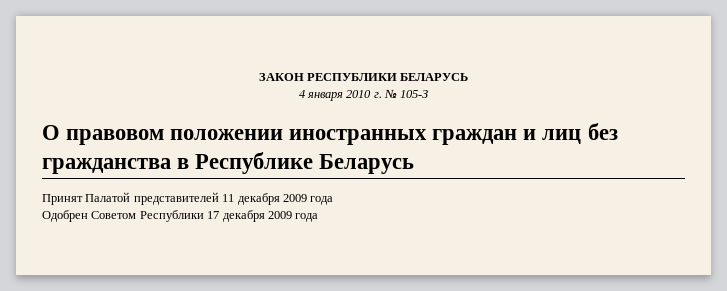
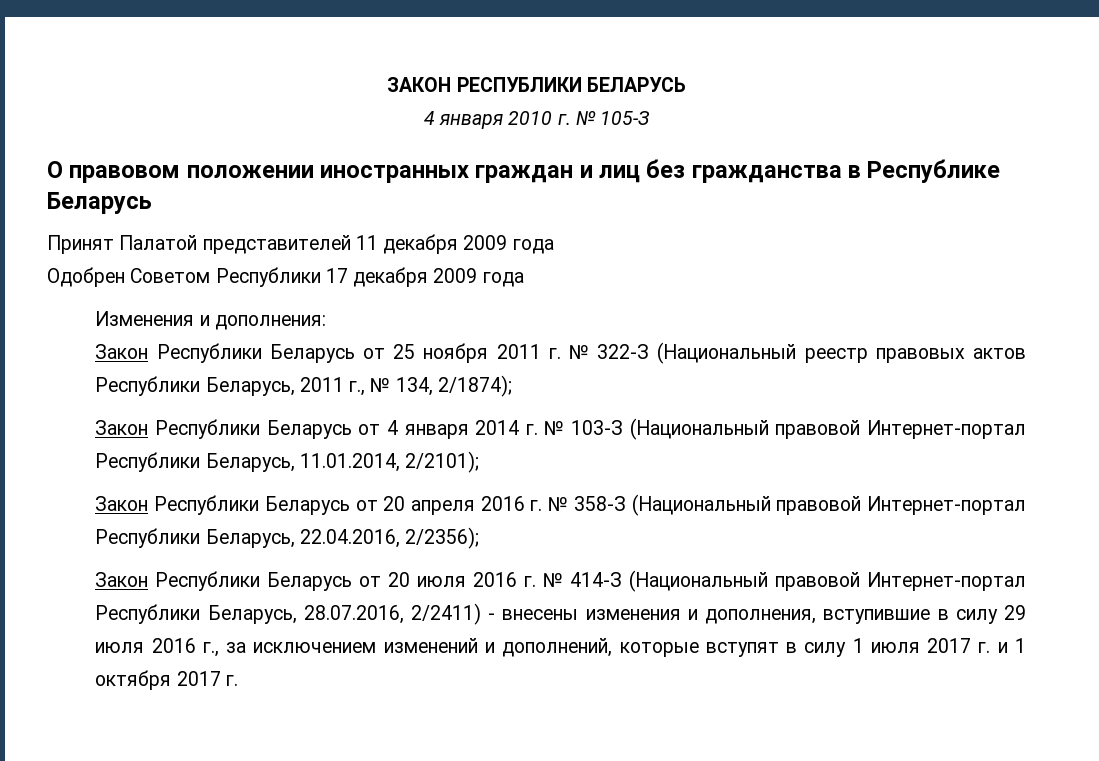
+ Изменения и дополнения:
+ Закон Республики Беларусь от 25 ноября 2011 г. № 322-З (Национальный реестр правовых актов Республики Беларусь, 2011 г., № 134, 2/1874);
+ Закон Республики Беларусь от 4 января 2014 г. № 103-З (Национальный правовой Интернет-портал Республики Беларусь, 11.01.2014, 2/2101);
+ Закон Республики Беларусь от 20 апреля 2016 г. № 358-З (Национальный правовой Интернет-портал Республики Беларусь, 22.04.2016, 2/2356);
+ Закон Республики Беларусь от 20 июля 2016 г. № 414-З (Национальный правовой Интернет-портал Республики Беларусь, 28.07.2016, 2/2411) - внесены изменения и дополнения, вступившие в силу 29 июля 2016 г., за исключением изменений и дополнений, которые вступят в силу 1 июля 2017 г. и 1 октября 2017 г.

